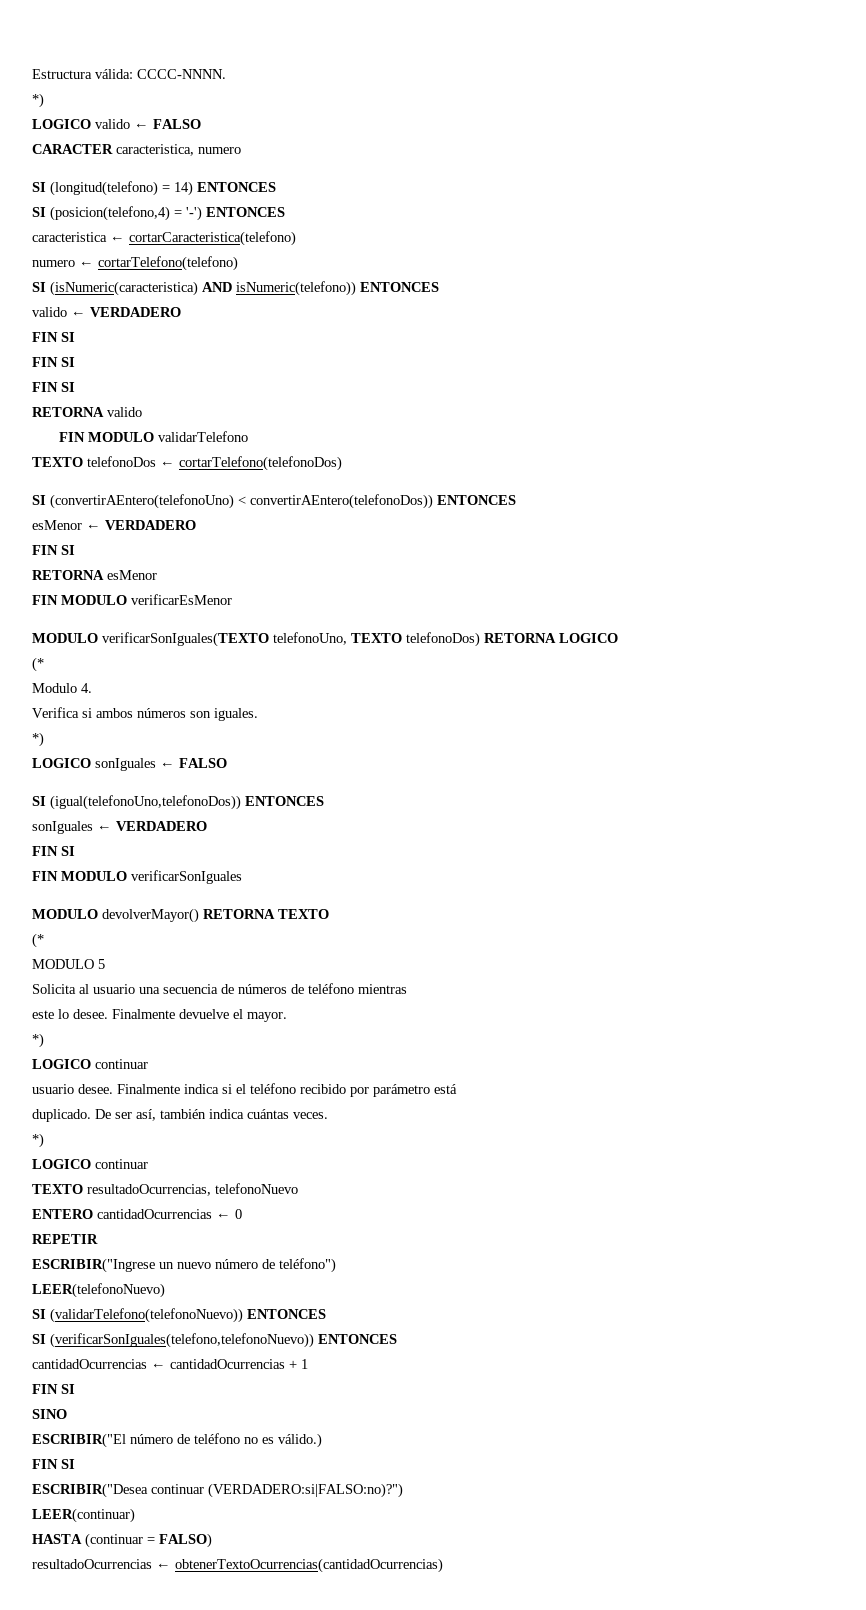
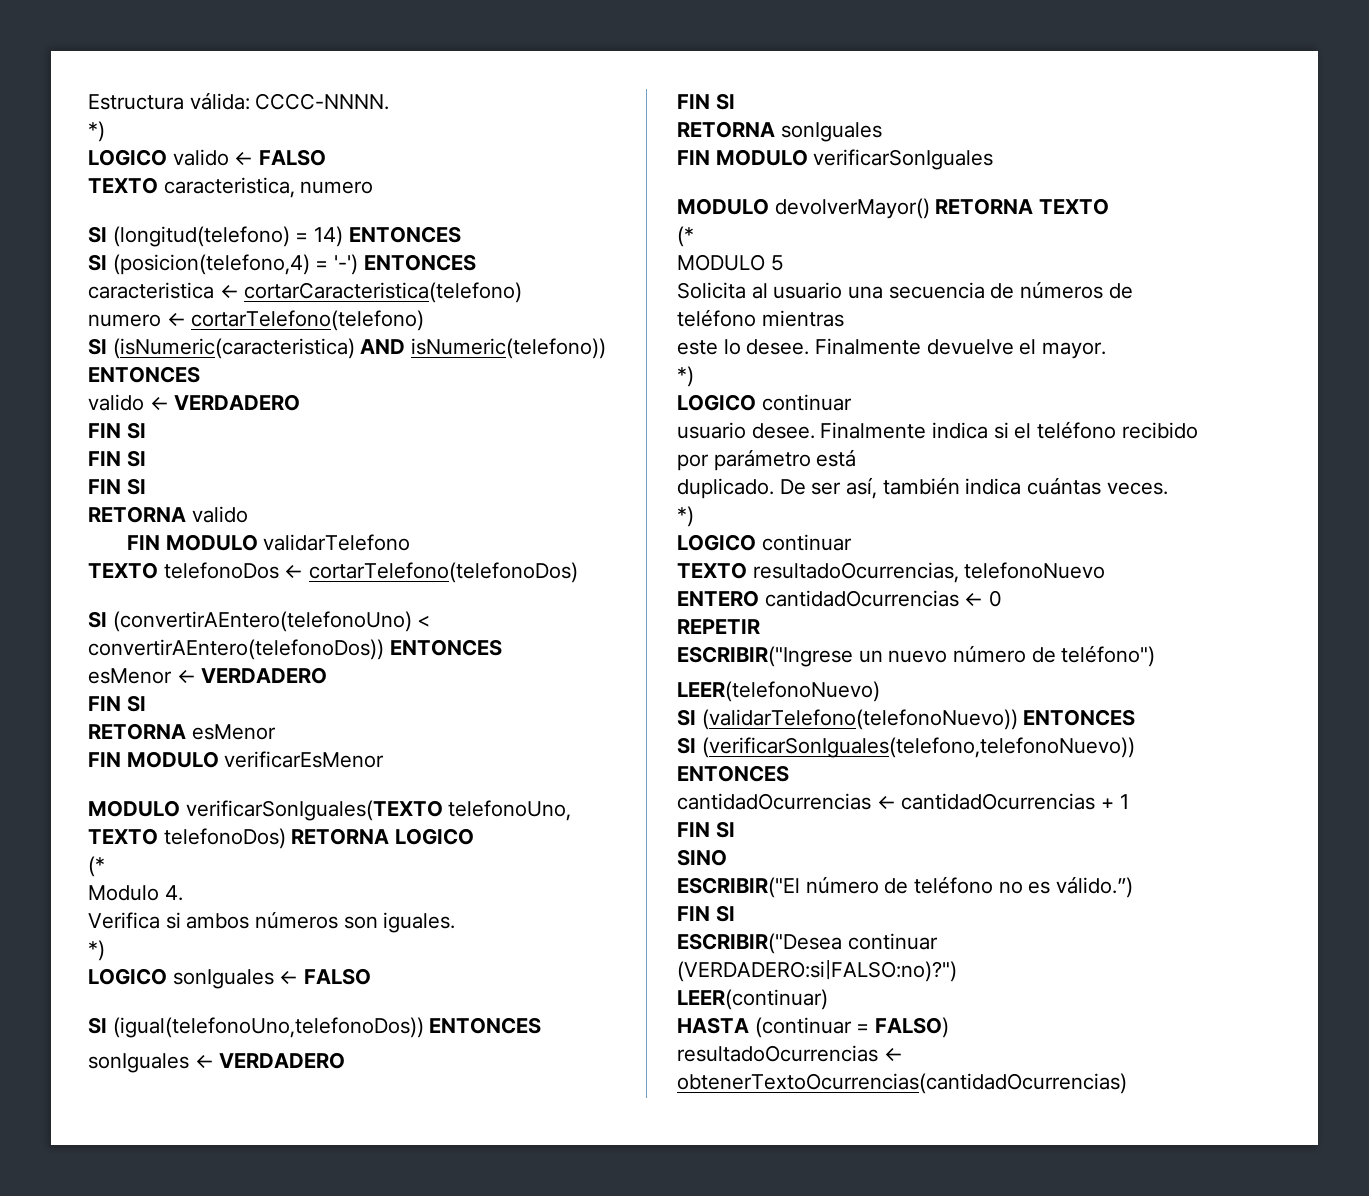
- CARACTER caracteristica, numero
+ TEXTO caracteristica, numero
+ RETORNA sonIguales
- ESCRIBIR("El número de teléfono no es válido.)
+ ESCRIBIR("El número de teléfono no es válido.”)

